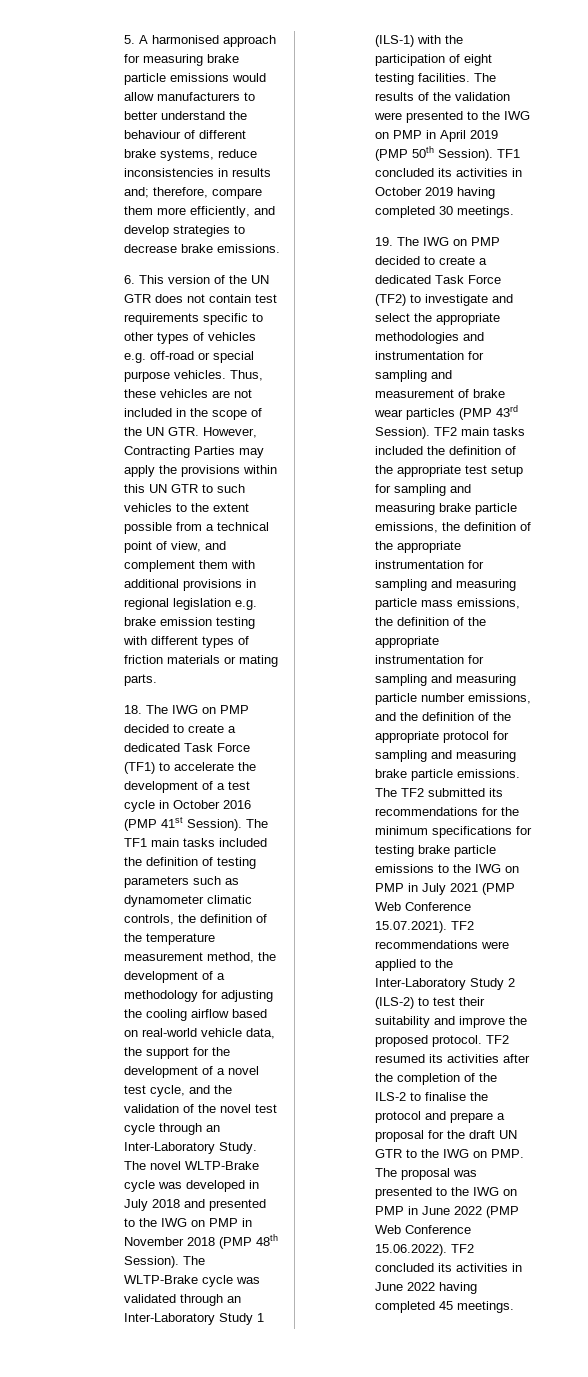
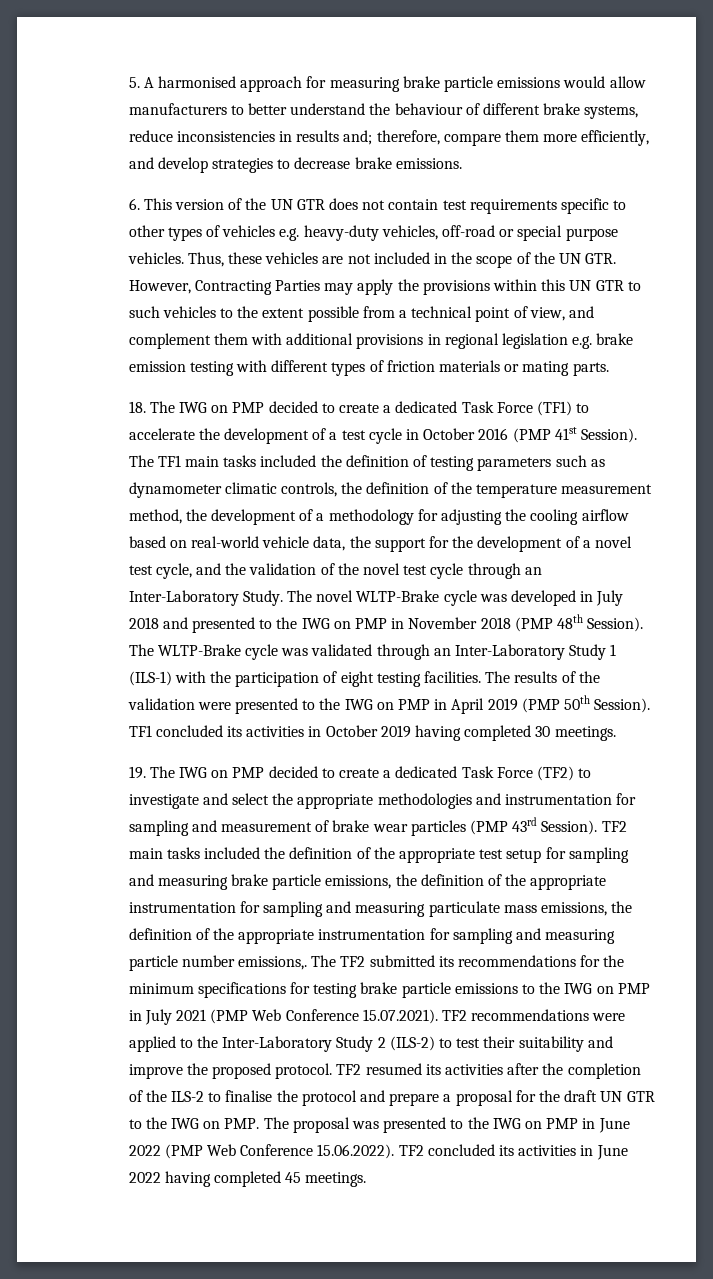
- 6. This version of the UN GTR does not contain test requirements specific to other types of vehicles e.g. off-road or special purpose vehicles.
+ 6. This version of the UN GTR does not contain test requirements specific to other types of vehicles e.g. heavy-duty vehicles, off-road or special purpose vehicles.
- TF2 main tasks included the definition of the appropriate test setup for sampling and measuring brake particle emissions, the definition of the appropriate instrumentation for sampling and measuring particle mass emissions, the definition of the appropriate instrumentation for sampling and measuring particle number emissions, and the definition of the appropriate protocol for sampling and measuring brake particle emissions.
+ TF2 main tasks included the definition of the appropriate test setup for sampling and measuring brake particle emissions, the definition of the appropriate instrumentation for sampling and measuring particulate mass emissions, the definition of the appropriate instrumentation for sampling and measuring particle number emissions,.

